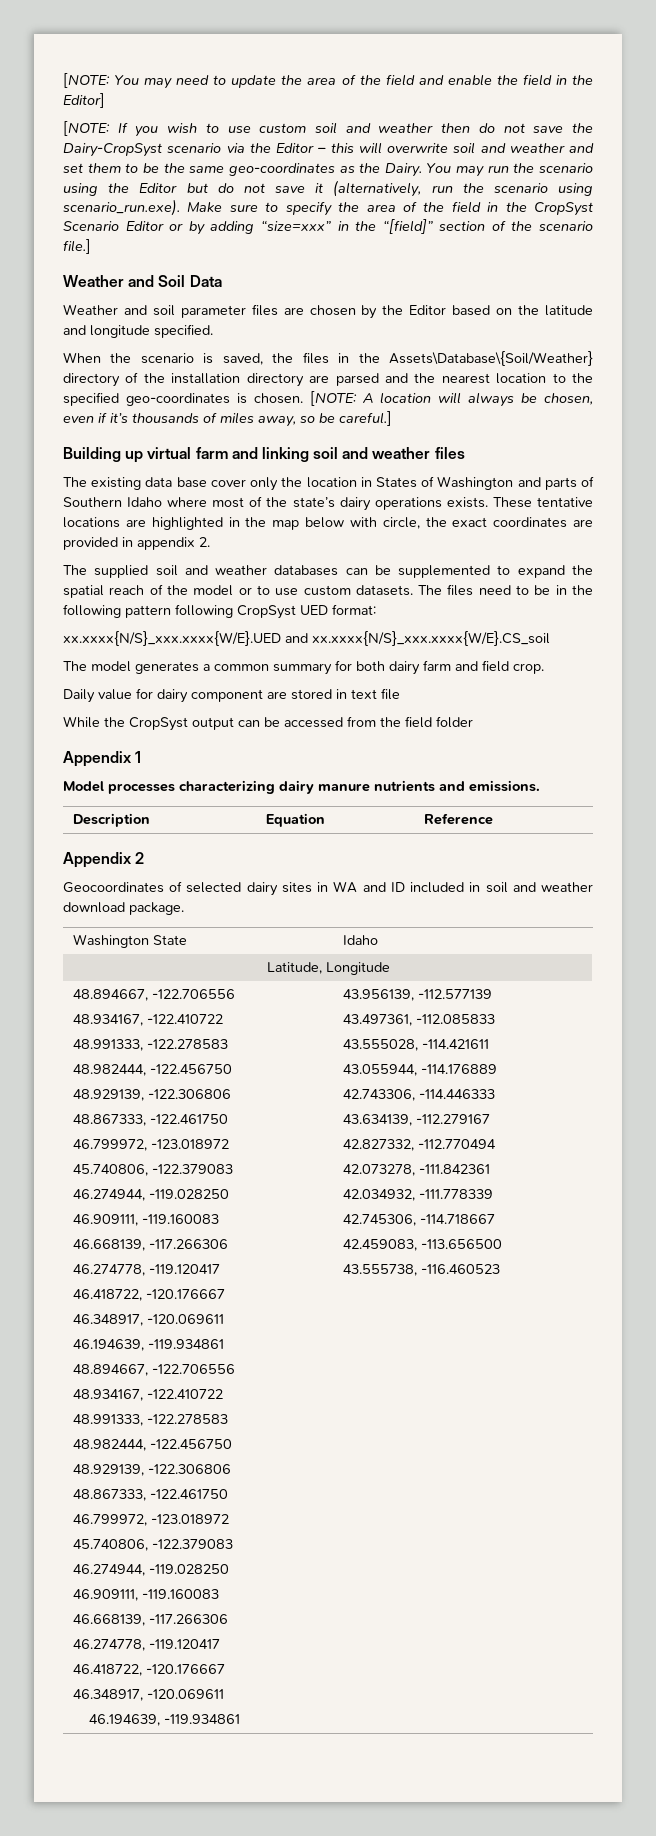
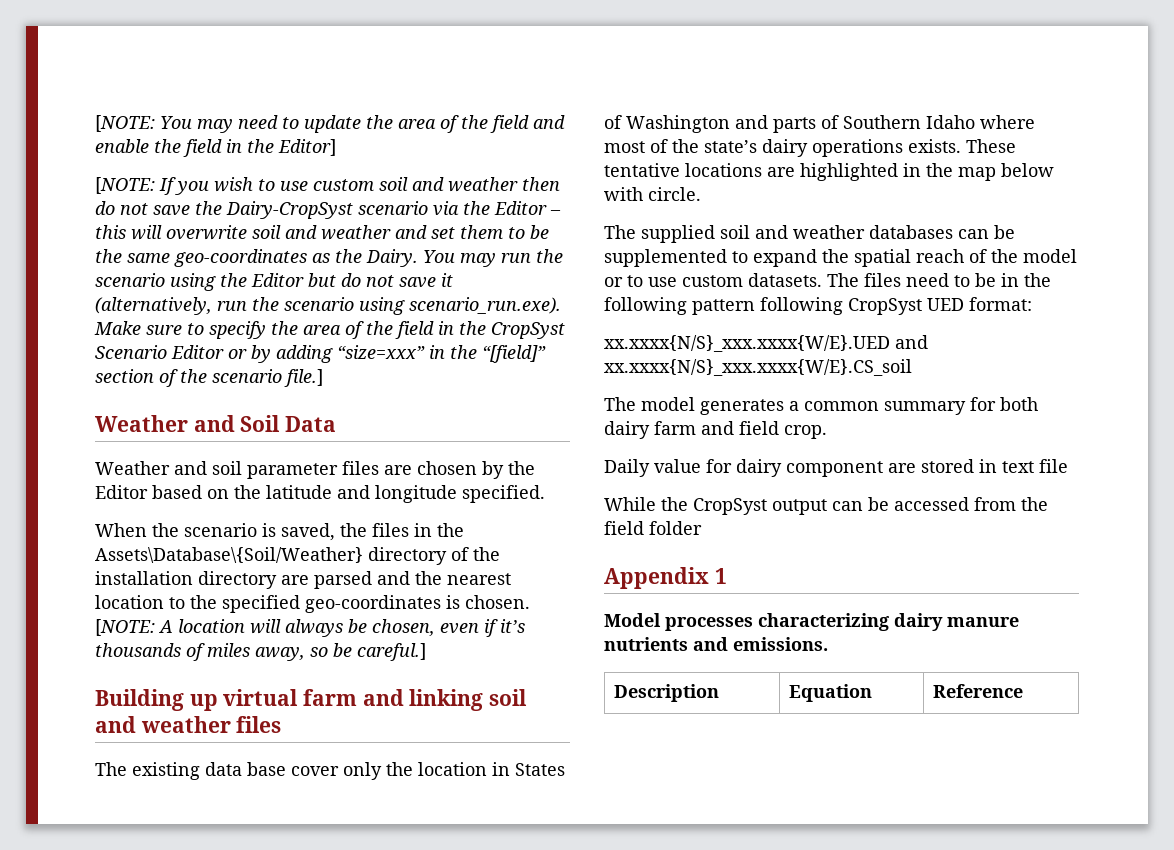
- These tentative locations are highlighted in the map below with circle, the exact coordinates are provided in appendix 2.
+ These tentative locations are highlighted in the map below with circle.
- Appendix 2
- Geocoordinates of selected dairy sites in WA and ID included in soil and weather download package.
- Washington State | Idaho
- Latitude, Longitude
- 48.894667, -122.706556
- 48.934167, -122.410722
- 48.991333, -122.278583
- 48.982444, -122.456750
- 48.929139, -122.306806
- 48.867333, -122.461750
- 46.799972, -123.018972
- 45.740806, -122.379083
- 46.274944, -119.028250
- 46.909111, -119.160083
- 46.668139, -117.266306
- 46.274778, -119.120417
- 46.418722, -120.176667
- 46.348917, -120.069611
- 46.194639, -119.934861
- 48.894667, -122.706556
- 48.934167, -122.410722
- 48.991333, -122.278583
- 48.982444, -122.456750
- 48.929139, -122.306806
- 48.867333, -122.461750
- 46.799972, -123.018972
- 45.740806, -122.379083
- 46.274944, -119.028250
- 46.909111, -119.160083
- 46.668139, -117.266306
- 46.274778, -119.120417
- 46.418722, -120.176667
- 46.348917, -120.069611
- 46.194639, -119.934861 | 43.956139, -112.577139
- 43.497361, -112.085833
- 43.555028, -114.421611
- 43.055944, -114.176889
- 42.743306, -114.446333
- 43.634139, -112.279167
- 42.827332, -112.770494
- 42.073278, -111.842361
- 42.034932, -111.778339
- 42.745306, -114.718667
- 42.459083, -113.656500
- 43.555738, -116.460523

